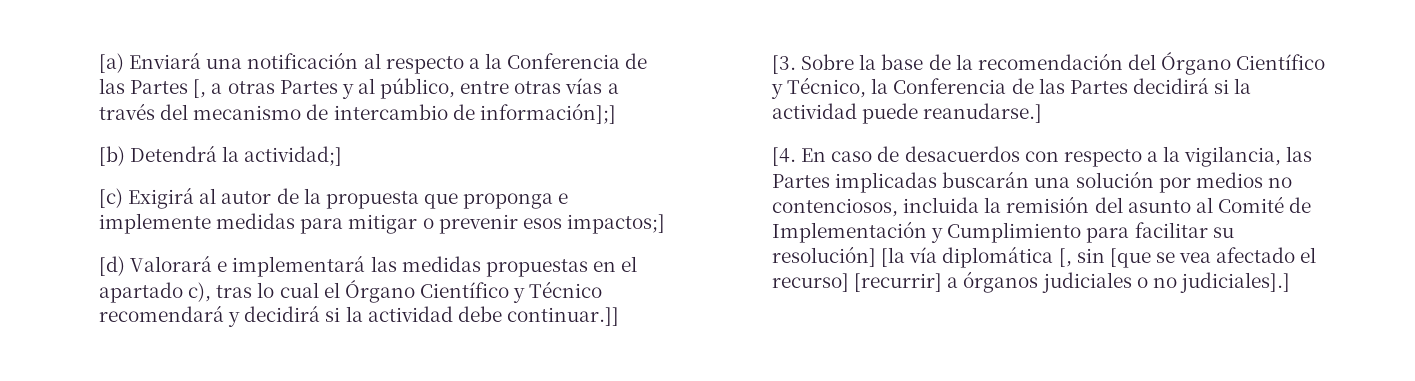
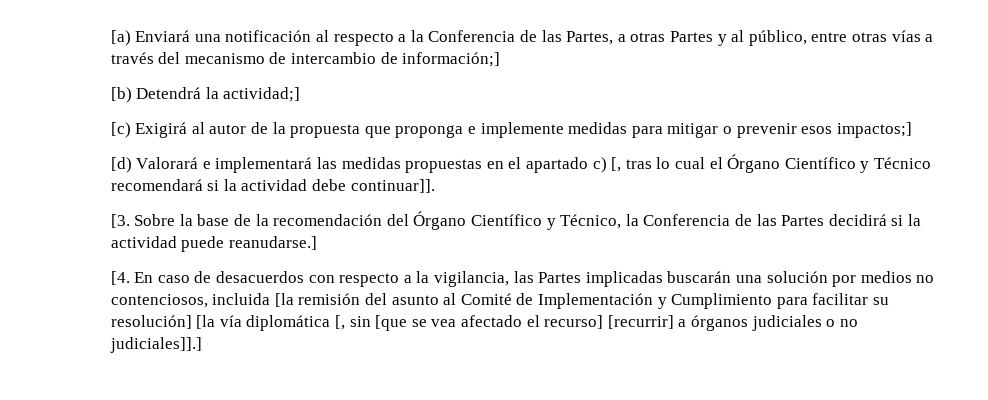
- [a) Enviará una notificación al respecto a la Conferencia de las Partes [, a otras Partes y al público, entre otras vías a través del mecanismo de intercambio de información];]
+ [a) Enviará una notificación al respecto a la Conferencia de las Partes, a otras Partes y al público, entre otras vías a través del mecanismo de intercambio de información;]
- [d) Valorará e implementará las medidas propuestas en el apartado c), tras lo cual el Órgano Científico y Técnico recomendará y decidirá si la actividad debe continuar.]]
+ [d) Valorará e implementará las medidas propuestas en el apartado c) [, tras lo cual el Órgano Científico y Técnico recomendará si la actividad debe continuar]].
- [4. En caso de desacuerdos con respecto a la vigilancia, las Partes implicadas buscarán una solución por medios no contenciosos, incluida la remisión del asunto al Comité de Implementación y Cumplimiento para facilitar su resolución] [la vía diplomática [, sin [que se vea afectado el recurso] [recurrir] a órganos judiciales o no judiciales].]
+ [4. En caso de desacuerdos con respecto a la vigilancia, las Partes implicadas buscarán una solución por medios no contenciosos, incluida [la remisión del asunto al Comité de Implementación y Cumplimiento para facilitar su resolución] [la vía diplomática [, sin [que se vea afectado el recurso] [recurrir] a órganos judiciales o no judiciales]].]

